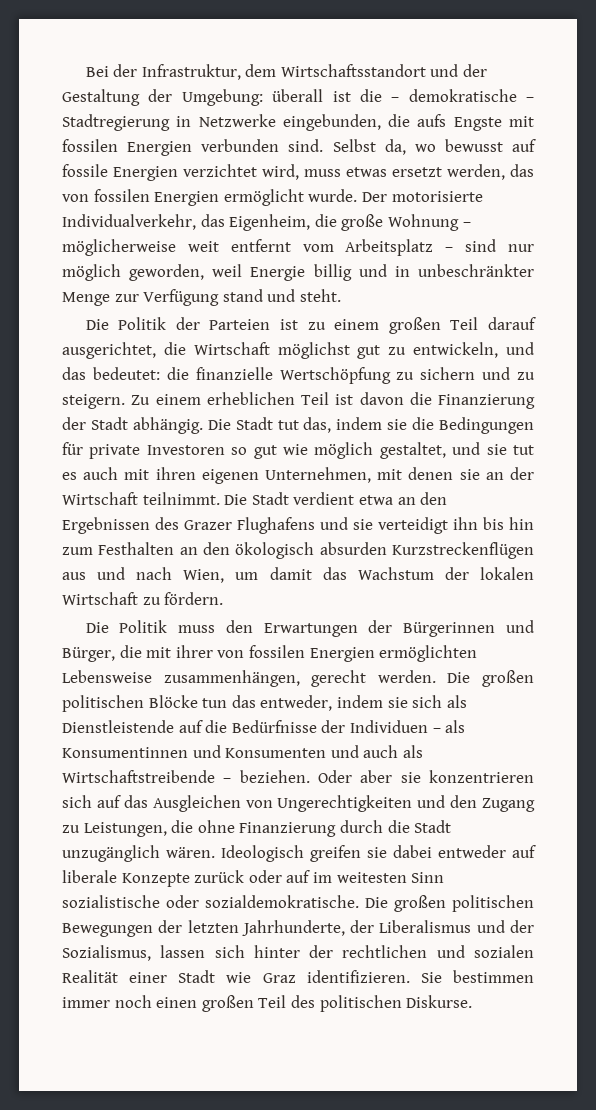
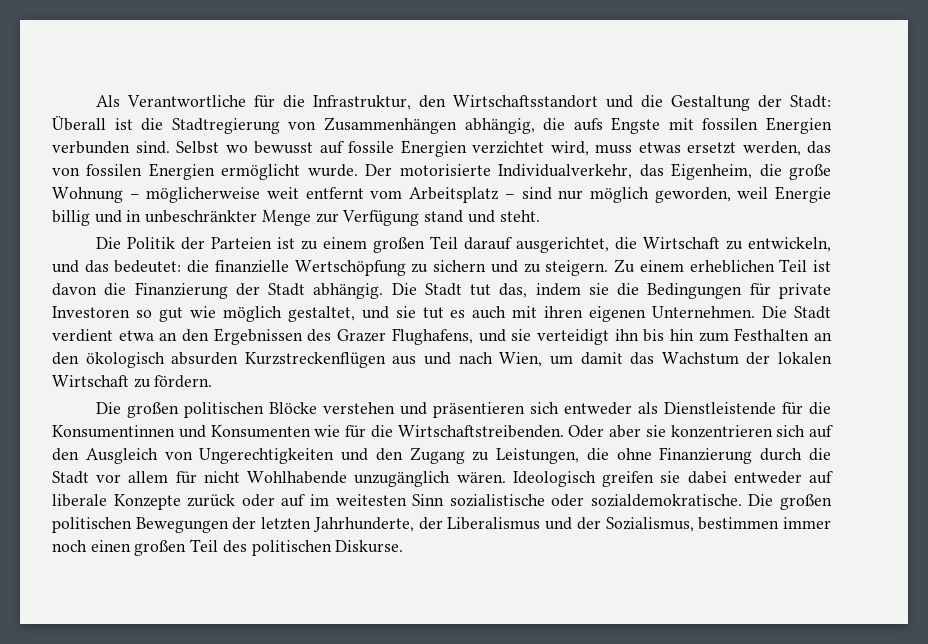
- Bei der Infrastruktur, dem Wirtschaftsstandort und der Gestaltung der Umgebung: überall ist die – demokratische – Stadtregierung in Netzwerke eingebunden, die aufs Engste mit fossilen Energien verbunden sind.
+ Als Verantwortliche für die Infrastruktur, den Wirtschaftsstandort und die Gestaltung der Stadt: Überall ist die Stadtregierung von Zusammenhängen abhängig, die aufs Engste mit fossilen Energien verbunden sind.
- Selbst da, wo bewusst auf fossile Energien verzichtet wird, muss etwas ersetzt werden, das von fossilen Energien ermöglicht wurde.
+ Selbst wo bewusst auf fossile Energien verzichtet wird, muss etwas ersetzt werden, das von fossilen Energien ermöglicht wurde.
- Die Politik der Parteien ist zu einem großen Teil darauf ausgerichtet, die Wirtschaft möglichst gut zu entwickeln, und das bedeutet: die finanzielle Wertschöpfung zu sichern und zu steigern.
+ Die Politik der Parteien ist zu einem großen Teil darauf ausgerichtet, die Wirtschaft zu entwickeln, und das bedeutet: die finanzielle Wertschöpfung zu sichern und zu steigern.
- Die Stadt tut das, indem sie die Bedingungen für private Investoren so gut wie möglich gestaltet, und sie tut es auch mit ihren eigenen Unternehmen, mit denen sie an der Wirtschaft teilnimmt.
+ Die Stadt tut das, indem sie die Bedingungen für private Investoren so gut wie möglich gestaltet, und sie tut es auch mit ihren eigenen Unternehmen.
- Die Stadt verdient etwa an den Ergebnissen des Grazer Flughafens und sie verteidigt ihn bis hin zum Festhalten an den ökologisch absurden Kurzstreckenflügen aus und nach Wien, um damit das Wachstum der lokalen Wirtschaft zu fördern.
+ Die Stadt verdient etwa an den Ergebnissen des Grazer Flughafens, und sie verteidigt ihn bis hin zum Festhalten an den ökologisch absurden Kurzstreckenflügen aus und nach Wien, um damit das Wachstum der lokalen Wirtschaft zu fördern.
- Die Politik muss den Erwartungen der Bürgerinnen und Bürger, die mit ihrer von fossilen Energien ermöglichten Lebensweise zusammenhängen, gerecht werden. Die großen politischen Blöcke tun das entweder, indem sie sich als Dienstleistende auf die Bedürfnisse der Individuen – als Konsumentinnen und Konsumenten und auch als Wirtschaftstreibende – beziehen.
+ Die großen politischen Blöcke verstehen und präsentieren sich entweder als Dienstleistende für die Konsumentinnen und Konsumenten wie für die Wirtschaftstreibenden.
- Oder aber sie konzentrieren sich auf das Ausgleichen von Ungerechtigkeiten und den Zugang zu Leistungen, die ohne Finanzierung durch die Stadt unzugänglich wären.
+ Oder aber sie konzentrieren sich auf den Ausgleich von Ungerechtigkeiten und den Zugang zu Leistungen, die ohne Finanzierung durch die Stadt vor allem für nicht Wohlhabende unzugänglich wären.
- Die großen politischen Bewegungen der letzten Jahrhunderte, der Liberalismus und der Sozialismus, lassen sich hinter der rechtlichen und sozialen Realität einer Stadt wie Graz identifizieren. Sie bestimmen immer noch einen großen Teil des politischen Diskurse.
+ Die großen politischen Bewegungen der letzten Jahrhunderte, der Liberalismus und der Sozialismus, bestimmen immer noch einen großen Teil des politischen Diskurse.

